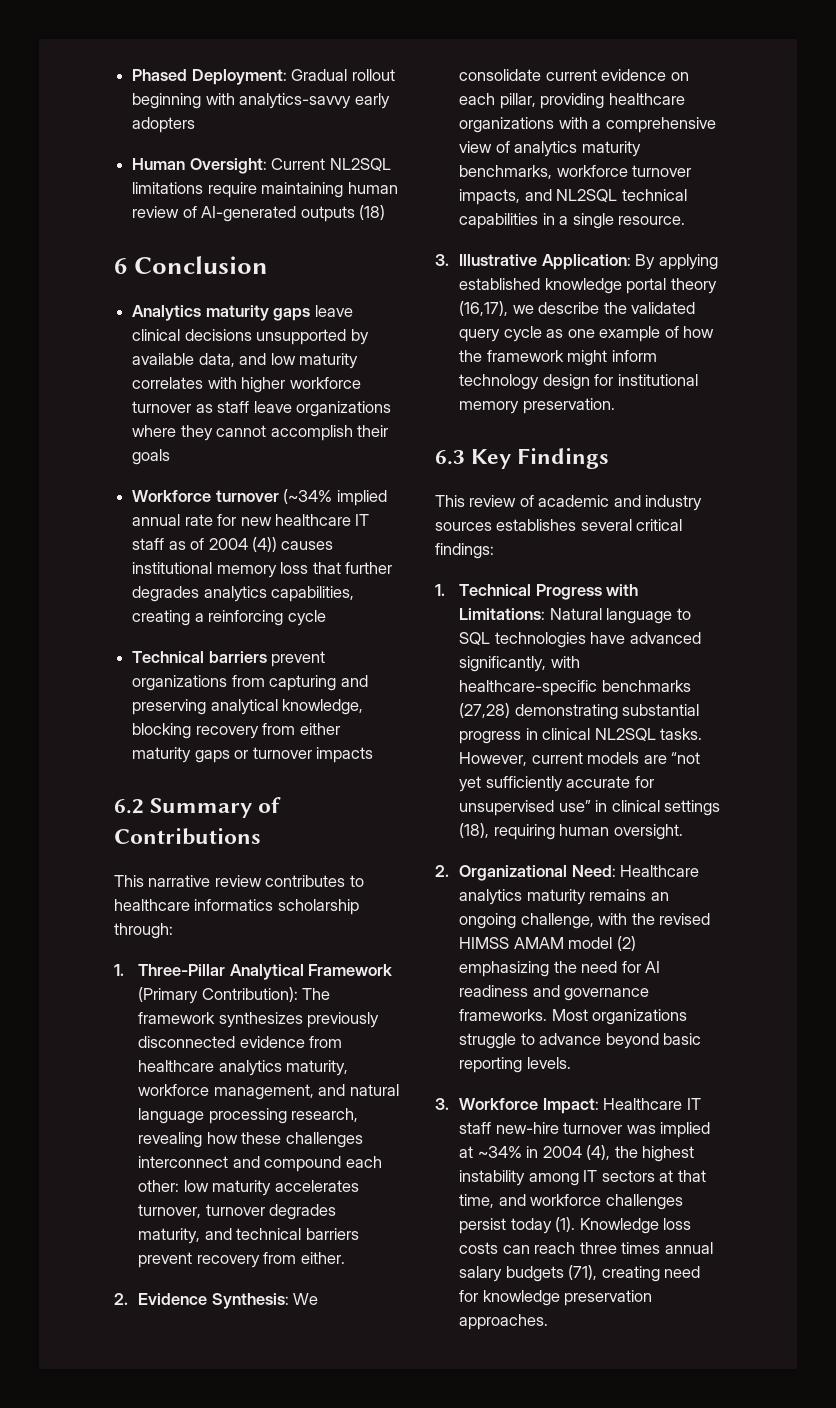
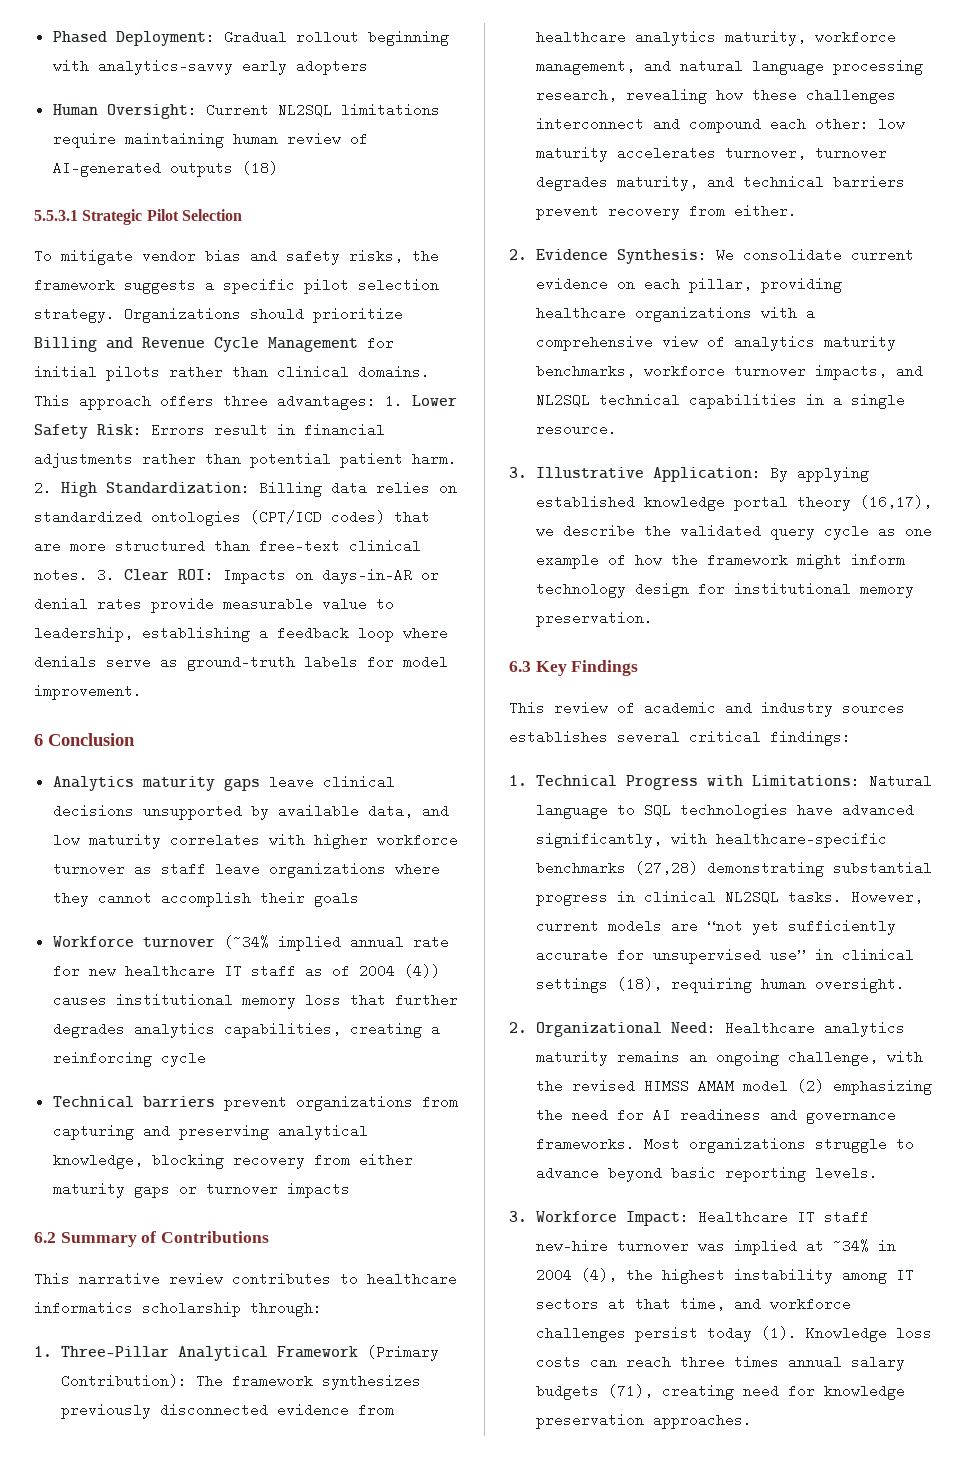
+ 5.5.3.1 Strategic Pilot Selection
+ To mitigate vendor bias and safety risks, the framework suggests a specific pilot selection strategy. Organizations should prioritize Billing and Revenue Cycle Management for initial pilots rather than clinical domains. This approach offers three advantages: 1. Lower Safety Risk: Errors result in financial adjustments rather than potential patient harm. 2. High Standardization: Billing data relies on standardized ontologies (CPT/ICD codes) that are more structured than free-text clinical notes. 3. Clear ROI: Impacts on days-in-AR or denial rates provide measurable value to leadership, establishing a feedback loop where denials serve as ground-truth labels for model improvement.

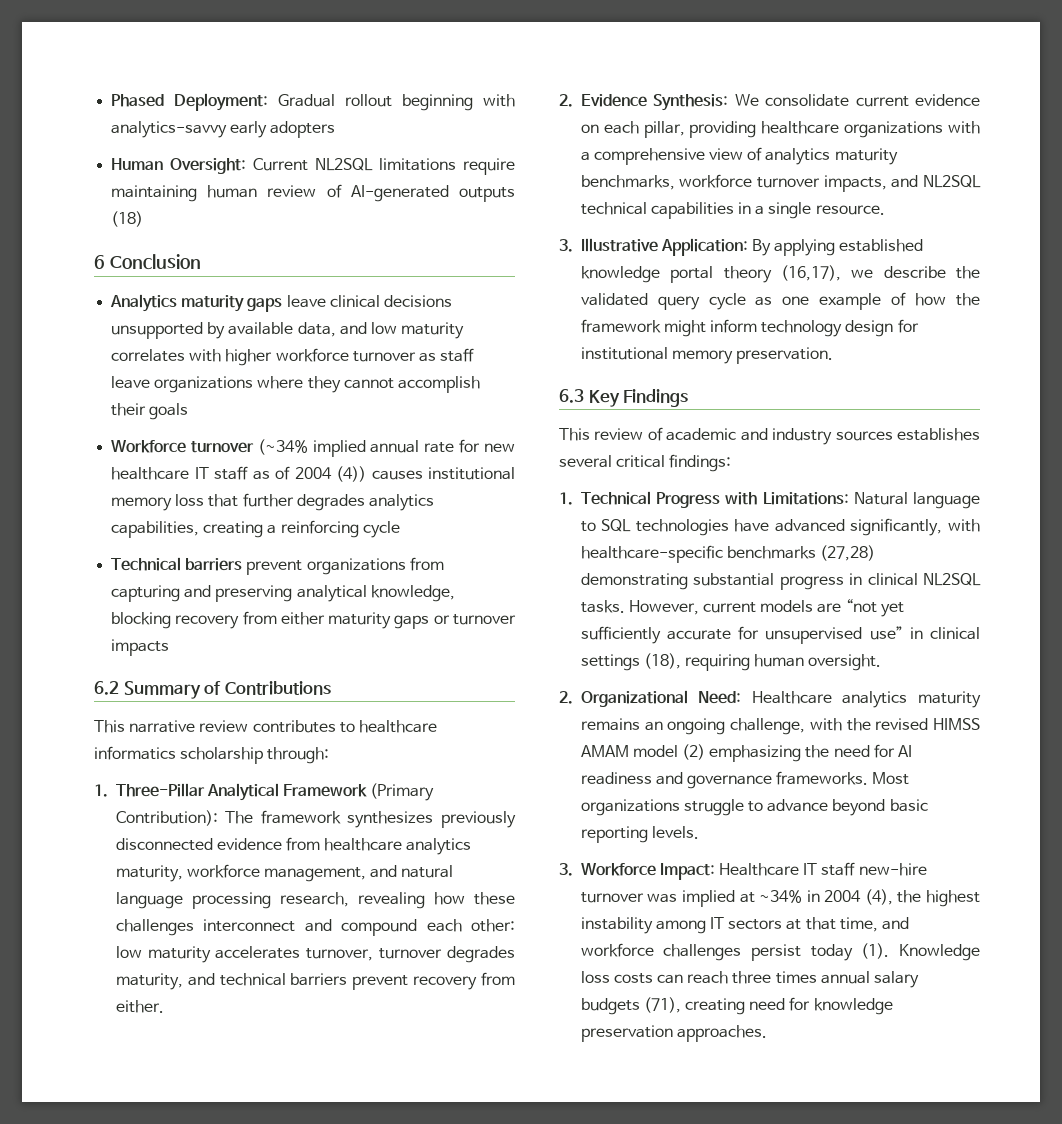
- 5.5.3.1 Strategic Pilot Selection
- To mitigate vendor bias and safety risks, the framework suggests a specific pilot selection strategy. Organizations should prioritize Billing and Revenue Cycle Management for initial pilots rather than clinical domains. This approach offers three advantages: 1. Lower Safety Risk: Errors result in financial adjustments rather than potential patient harm. 2. High Standardization: Billing data relies on standardized ontologies (CPT/ICD codes) that are more structured than free-text clinical notes. 3. Clear ROI: Impacts on days-in-AR or denial rates provide measurable value to leadership, establishing a feedback loop where denials serve as ground-truth labels for model improvement.

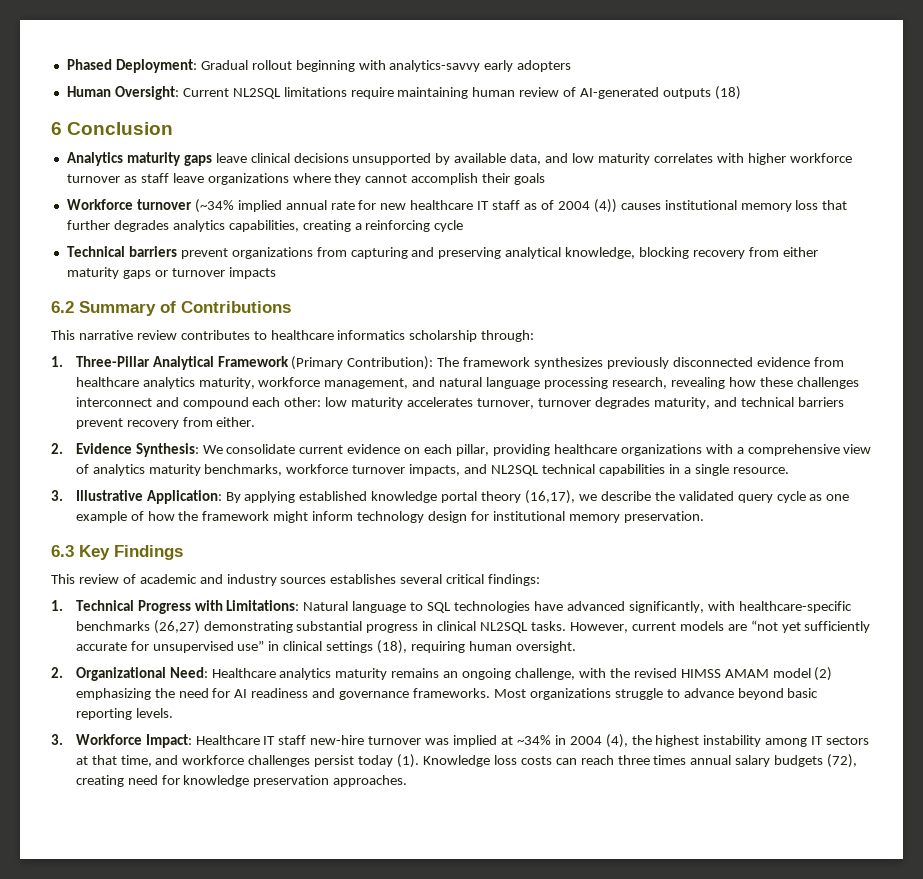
- 1. Technical Progress with Limitations: Natural language to SQL technologies have advanced significantly, with healthcare-specific benchmarks (27,28) demonstrating substantial progress in clinical NL2SQL tasks.
+ 1. Technical Progress with Limitations: Natural language to SQL technologies have advanced significantly, with healthcare-specific benchmarks (26,27) demonstrating substantial progress in clinical NL2SQL tasks.
- Knowledge loss costs can reach three times annual salary budgets (71), creating need for knowledge preservation approaches.
+ Knowledge loss costs can reach three times annual salary budgets (72), creating need for knowledge preservation approaches.

